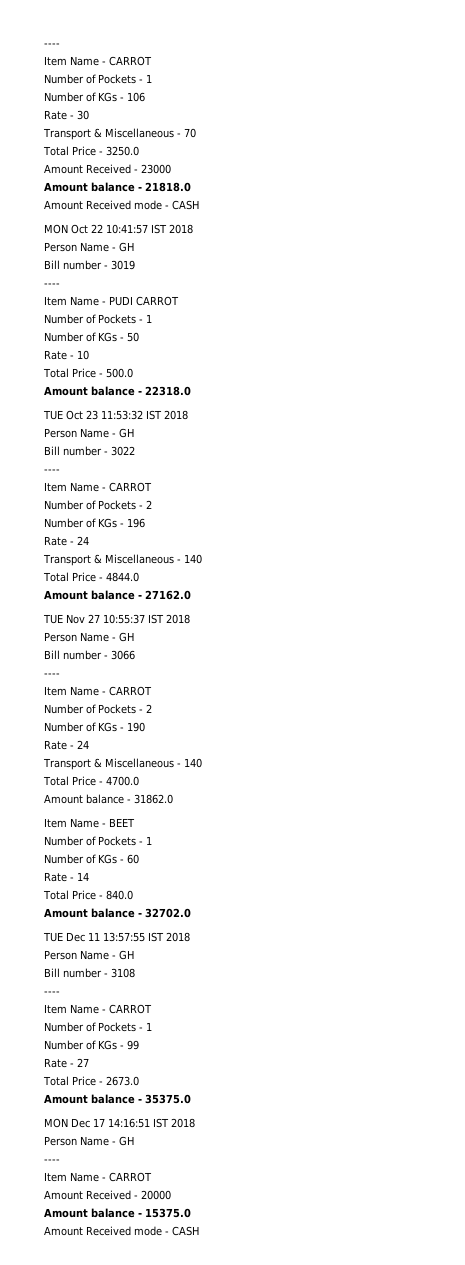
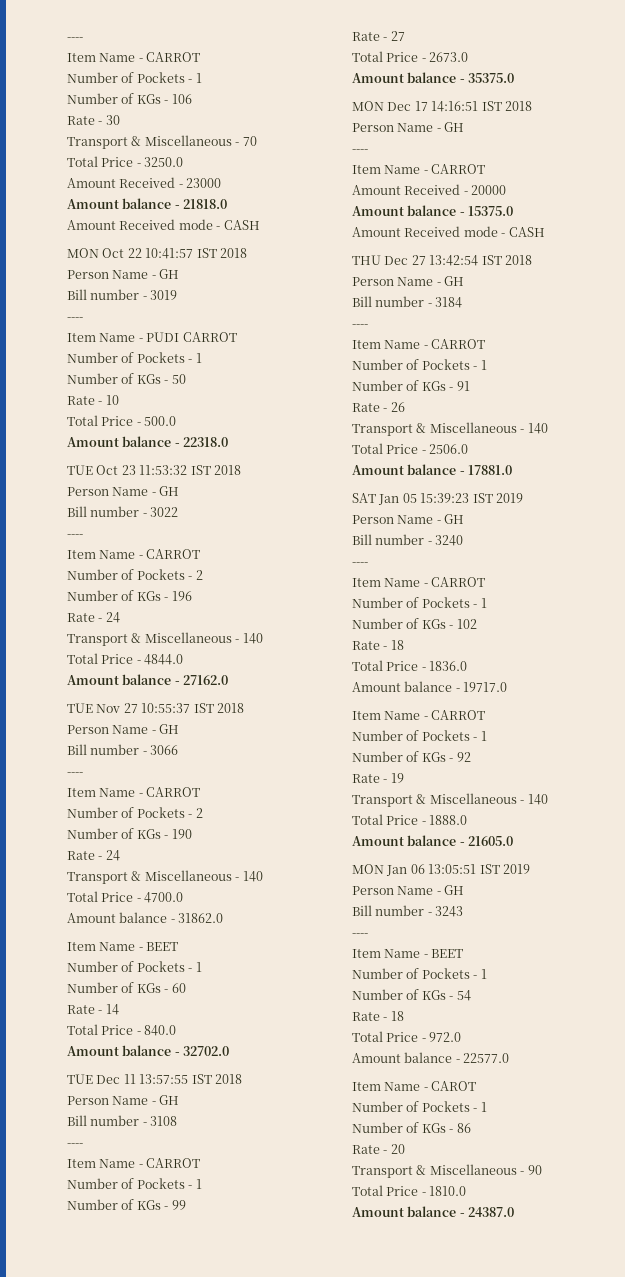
+ THU Dec 27 13:42:54 IST 2018
+ Person Name - GH
+ Bill number - 3184
+ ----
+ Item Name - CARROT
+ Number of Pockets - 1
+ Number of KGs - 91
+ Rate - 26
+ Transport & Miscellaneous - 140
+ Total Price - 2506.0
+ Amount balance - 17881.0
+ SAT Jan 05 15:39:23 IST 2019
+ Person Name - GH
+ Bill number - 3240
+ ----
+ Item Name - CARROT
+ Number of Pockets - 1
+ Number of KGs - 102
+ Rate - 18
+ Total Price - 1836.0
+ Amount balance - 19717.0
+ Item Name - CARROT
+ Number of Pockets - 1
+ Number of KGs - 92
+ Rate - 19
+ Transport & Miscellaneous - 140
+ Total Price - 1888.0
+ Amount balance - 21605.0
+ MON Jan 06 13:05:51 IST 2019
+ Person Name - GH
+ Bill number - 3243
+ ----
+ Item Name - BEET
+ Number of Pockets - 1
+ Number of KGs - 54
+ Rate - 18
+ Total Price - 972.0
+ Amount balance - 22577.0
+ Item Name - CAROT
+ Number of Pockets - 1
+ Number of KGs - 86
+ Rate - 20
+ Transport & Miscellaneous - 90
+ Total Price - 1810.0
+ Amount balance - 24387.0

